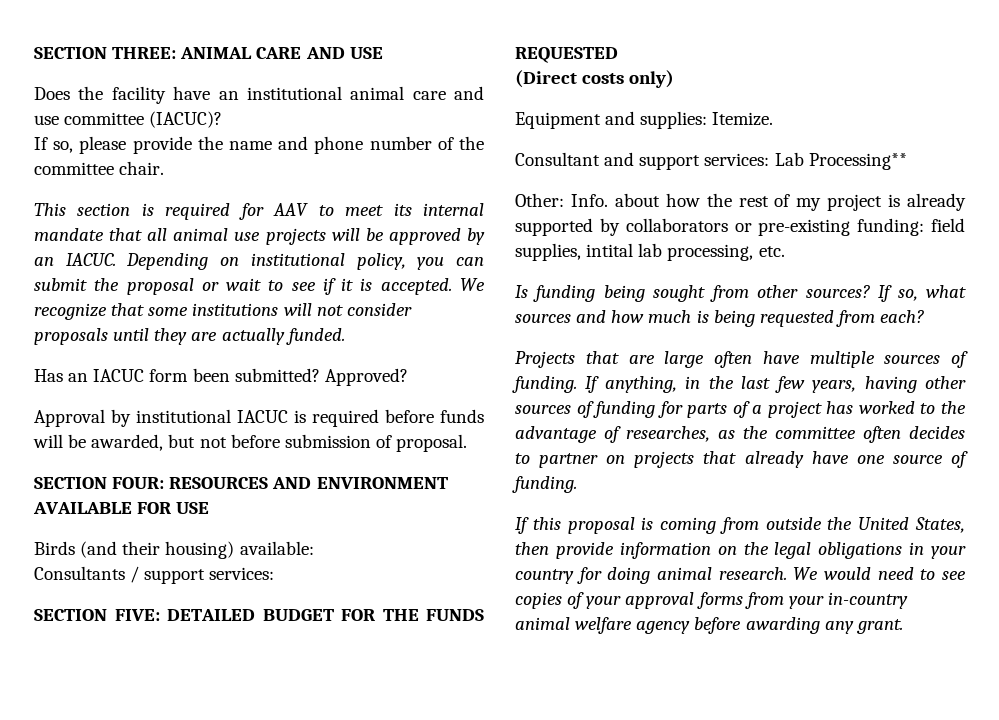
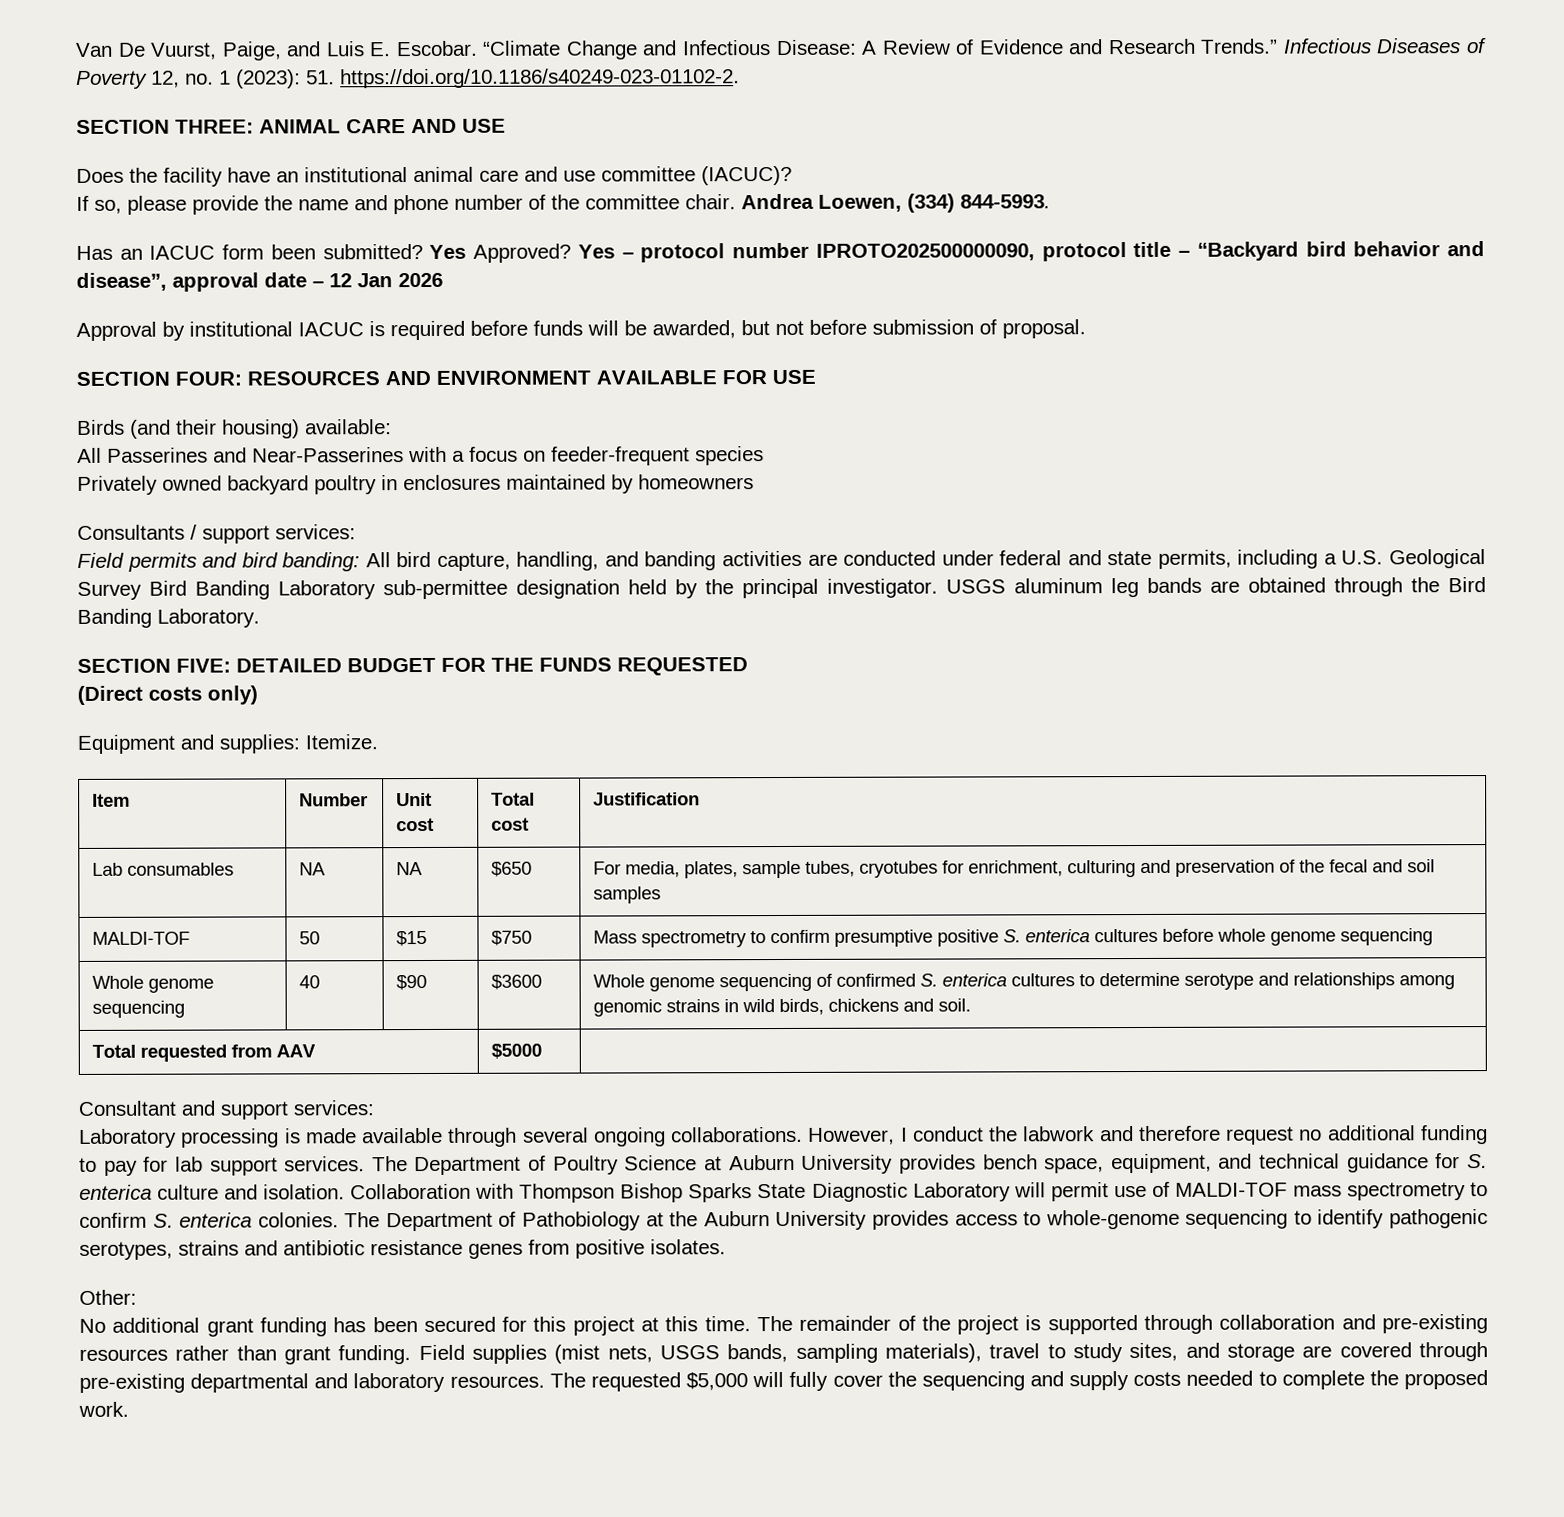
+ Van De Vuurst, Paige, and Luis E. Escobar. “Climate Change and Infectious Disease: A Review of Evidence and Research Trends.” Infectious Diseases of Poverty 12, no. 1 (2023): 51. https://doi.org/10.1186/s40249-023-01102-2.
- If so, please provide the name and phone number of the committee chair.
- This section is required for AAV to meet its internal mandate that all animal use projects will be approved by an IACUC. Depending on institutional policy, you can submit the proposal or wait to see if it is accepted. We recognize that some institutions will not consider proposals until they are actually funded.
+ If so, please provide the name and phone number of the committee chair. Andrea Loewen, (334) 844-5993.
- Approved?
+ Yes Approved? Yes – protocol number IPROTO202500000090, protocol title – “Backyard bird behavior and disease”, approval date – 12 Jan 2026
+ All Passerines and Near-Passerines with a focus on feeder-frequent species
+ Privately owned backyard poultry in enclosures maintained by homeowners
  Consultants / support services:
+ Field permits and bird banding: All bird capture, handling, and banding activities are conducted under federal and state permits, including a U.S. Geological Survey Bird Banding Laboratory sub-permittee designation held by the principal investigator. USGS aluminum leg bands are obtained through the Bird Banding Laboratory.
- Consultant and support services: Lab Processing**
- Other: Info. about how the rest of my project is already supported by collaborators or pre-existing funding: field supplies, intital lab processing, etc.
- Is funding being sought from other sources? If so, what sources and how much is being requested from each?
- Projects that are large often have multiple sources of funding. If anything, in the last few years, having other sources of funding for parts of a project has worked to the advantage of researches, as the committee often decides to partner on projects that already have one source of funding.
- If this proposal is coming from outside the United States, then provide information on the legal obligations in your country for doing animal research. We would need to see copies of your approval forms from your in-country animal welfare agency before awarding any grant.
+ Item | Number | Unit cost | Total cost | Justification
+ Lab consumables | NA | NA | $650 | For media, plates, sample tubes, cryotubes for enrichment, culturing and preservation of the fecal and soil samples
+ MALDI-TOF | 50 | $15 | $750 | Mass spectrometry to confirm presumptive positive S. enterica cultures before whole genome sequencing
+ Whole genome sequencing | 40 | $90 | $3600 | Whole genome sequencing of confirmed S. enterica cultures to determine serotype and relationships among genomic strains in wild birds, chickens and soil.
+ Total requested from AAV | $5000 |
+ Consultant and support services:
+ Laboratory processing is made available through several ongoing collaborations. However, I conduct the labwork and therefore request no additional funding to pay for lab support services. The Department of Poultry Science at Auburn University provides bench space, equipment, and technical guidance for S. enterica culture and isolation. Collaboration with Thompson Bishop Sparks State Diagnostic Laboratory will permit use of MALDI-TOF mass spectrometry to confirm S. enterica colonies. The Department of Pathobiology at the Auburn University provides access to whole-genome sequencing to identify pathogenic serotypes, strains and antibiotic resistance genes from positive isolates.
+ Other:
+ No additional grant funding has been secured for this project at this time. The remainder of the project is supported through collaboration and pre-existing resources rather than grant funding. Field supplies (mist nets, USGS bands, sampling materials), travel to study sites, and storage are covered through pre-existing departmental and laboratory resources. The requested $5,000 will fully cover the sequencing and supply costs needed to complete the proposed work.

